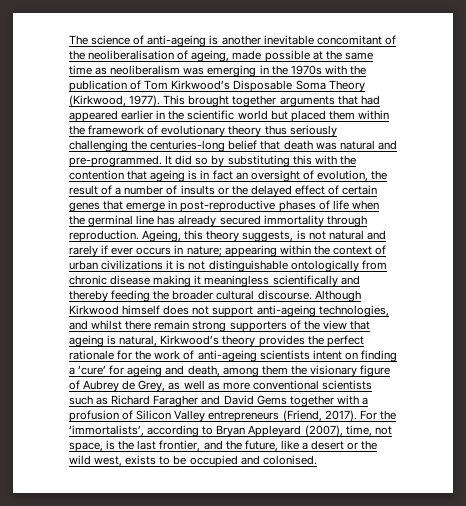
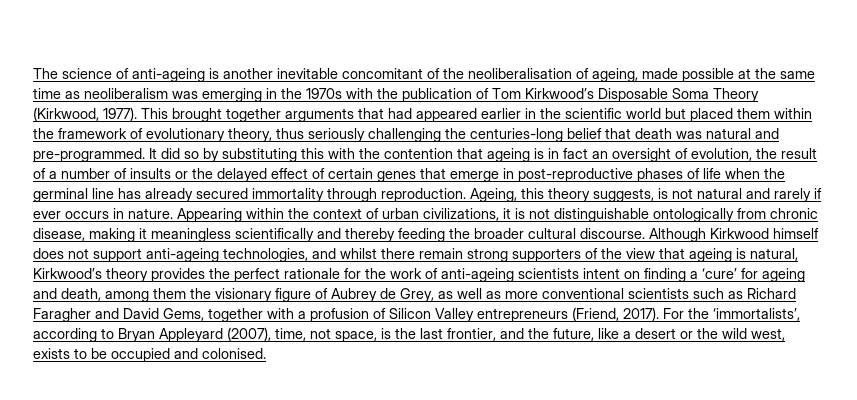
- This brought together arguments that had appeared earlier in the scientific world but placed them within the framework of evolutionary theory thus seriously challenging the centuries-long belief that death was natural and pre-programmed.
+ This brought together arguments that had appeared earlier in the scientific world but placed them within the framework of evolutionary theory, thus seriously challenging the centuries-long belief that death was natural and pre-programmed.
- Ageing, this theory suggests, is not natural and rarely if ever occurs in nature; appearing within the context of urban civilizations it is not distinguishable ontologically from chronic disease making it meaningless scientifically and thereby feeding the broader cultural discourse.
+ Ageing, this theory suggests, is not natural and rarely if ever occurs in nature. Appearing within the context of urban civilizations, it is not distinguishable ontologically from chronic disease, making it meaningless scientifically and thereby feeding the broader cultural discourse.
- Although Kirkwood himself does not support anti-ageing technologies, and whilst there remain strong supporters of the view that ageing is natural, Kirkwood’s theory provides the perfect rationale for the work of anti-ageing scientists intent on finding a ‘cure’ for ageing and death, among them the visionary figure of Aubrey de Grey, as well as more conventional scientists such as Richard Faragher and David Gems together with a profusion of Silicon Valley entrepreneurs (Friend, 2017).
+ Although Kirkwood himself does not support anti-ageing technologies, and whilst there remain strong supporters of the view that ageing is natural, Kirkwood’s theory provides the perfect rationale for the work of anti-ageing scientists intent on finding a ‘cure’ for ageing and death, among them the visionary figure of Aubrey de Grey, as well as more conventional scientists such as Richard Faragher and David Gems, together with a profusion of Silicon Valley entrepreneurs (Friend, 2017).

